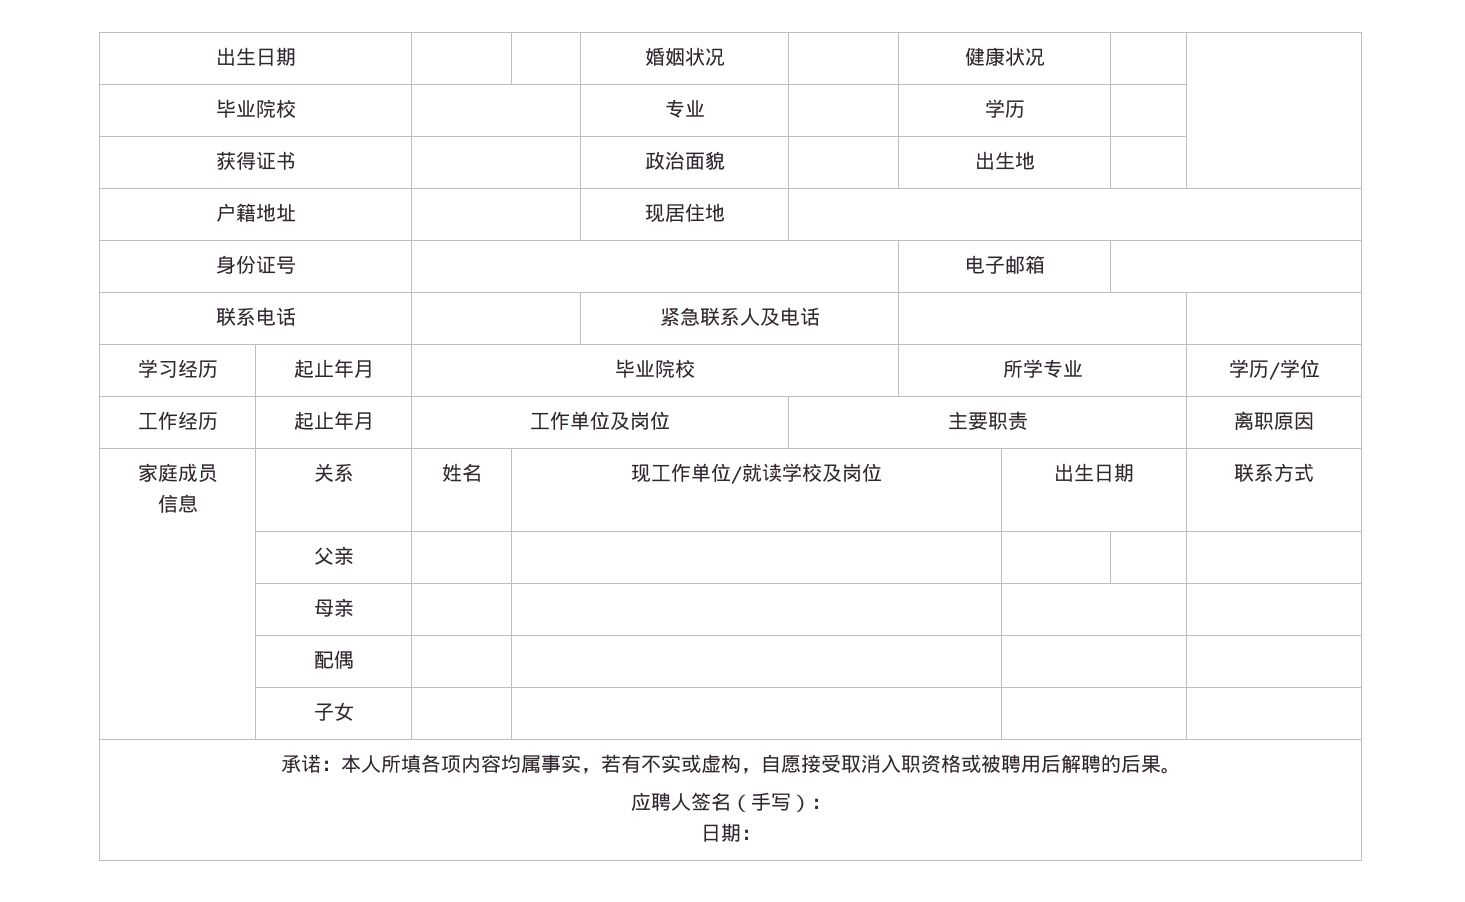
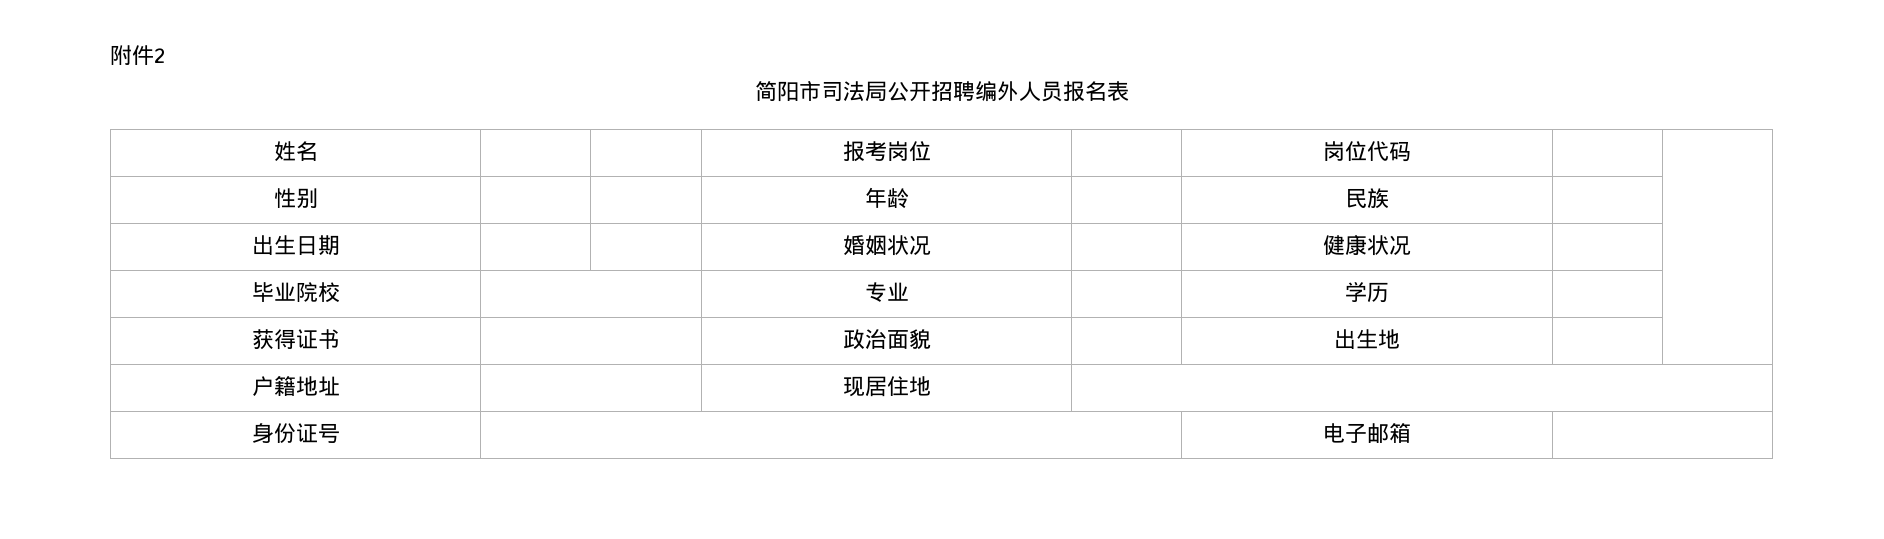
+ 附件2
+ 简阳市司法局公开招聘编外人员报名表
+ 姓名 | | | 报考岗位 | | 岗位代码 | |
+ 性别 | | | 年龄 | | 民族 | |
- 联系电话 | | 紧急联系人及电话 | |
- 学习经历 | 起止年月 | 毕业院校 | 所学专业 | 学历/学位
- 工作经历 | 起止年月 | 工作单位及岗位 | 主要职责 | 离职原因
- 家庭成员
- 信息 | 关系 | 姓名 | 现工作单位/就读学校及岗位 | 出生日期 | 联系方式
- | 父亲 | | | | |
- | 母亲 | | | |
- | 配偶 | | | |
- | 子女 | | | |
- 承诺：本人所填各项内容均属事实，若有不实或虚构，自愿接受取消入职资格或被聘用后解聘的后果。
- 应聘人签名（手写）：
- 日期：

